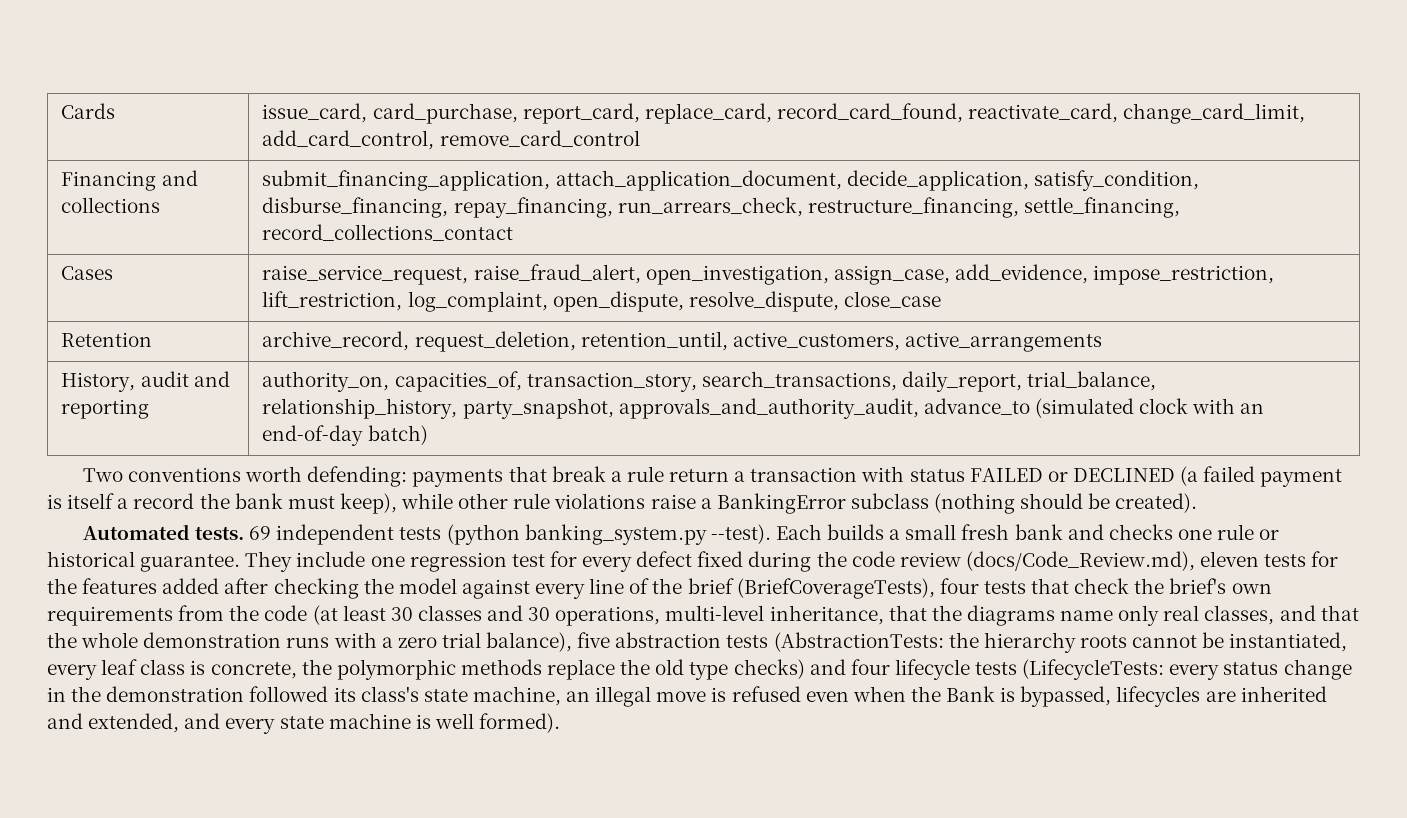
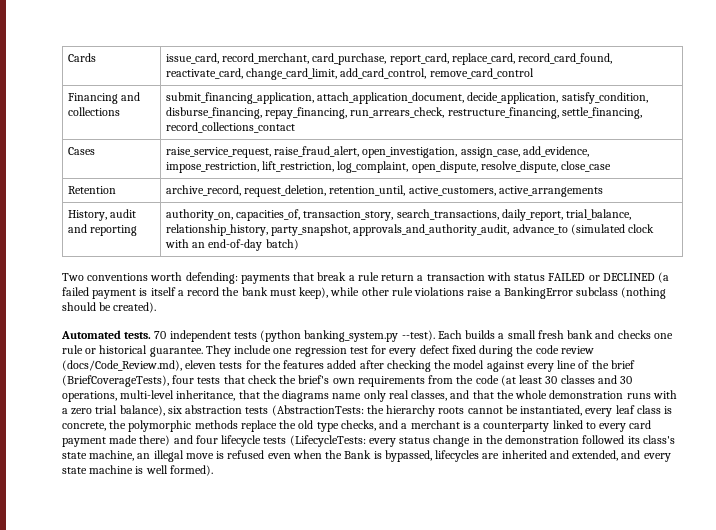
- Cards | issue_card, card_purchase, report_card, replace_card, record_card_found, reactivate_card, change_card_limit, add_card_control, remove_card_control
+ Cards | issue_card, record_merchant, card_purchase, report_card, replace_card, record_card_found, reactivate_card, change_card_limit, add_card_control, remove_card_control
- 69 independent tests (python banking_system.py --test).
+ 70 independent tests (python banking_system.py --test).
- They include one regression test for every defect fixed during the code review (docs/Code_Review.md), eleven tests for the features added after checking the model against every line of the brief (BriefCoverageTests), four tests that check the brief's own requirements from the code (at least 30 classes and 30 operations, multi-level inheritance, that the diagrams name only real classes, and that the whole demonstration runs with a zero trial balance), five abstraction tests (AbstractionTests:
+ They include one regression test for every defect fixed during the code review (docs/Code_Review.md), eleven tests for the features added after checking the model against every line of the brief (BriefCoverageTests), four tests that check the brief's own requirements from the code (at least 30 classes and 30 operations, multi-level inheritance, that the diagrams name only real classes, and that the whole demonstration runs with a zero trial balance), six abstraction tests (AbstractionTests:
- the hierarchy roots cannot be instantiated, every leaf class is concrete, the polymorphic methods replace the old type checks) and four lifecycle tests (LifecycleTests:
+ the hierarchy roots cannot be instantiated, every leaf class is concrete, the polymorphic methods replace the old type checks, and a merchant is a counterparty linked to every card payment made there) and four lifecycle tests (LifecycleTests:

